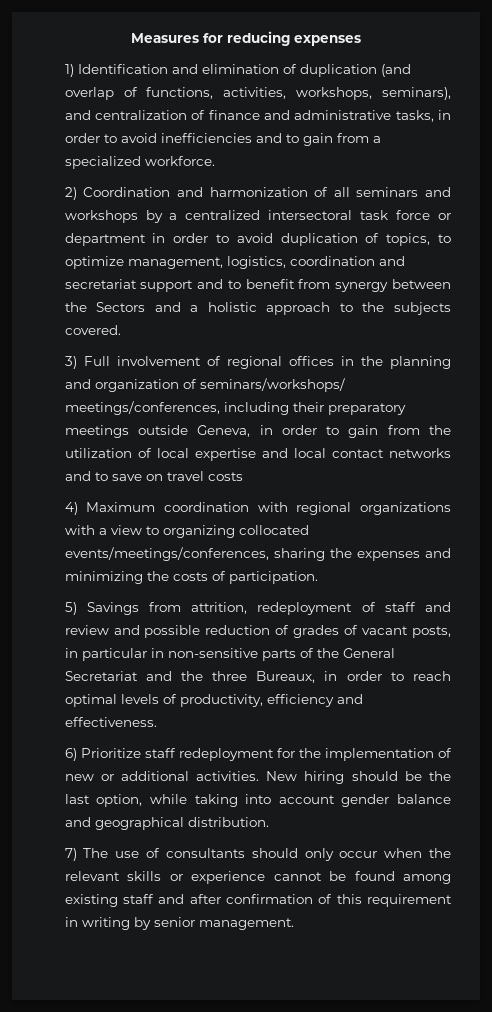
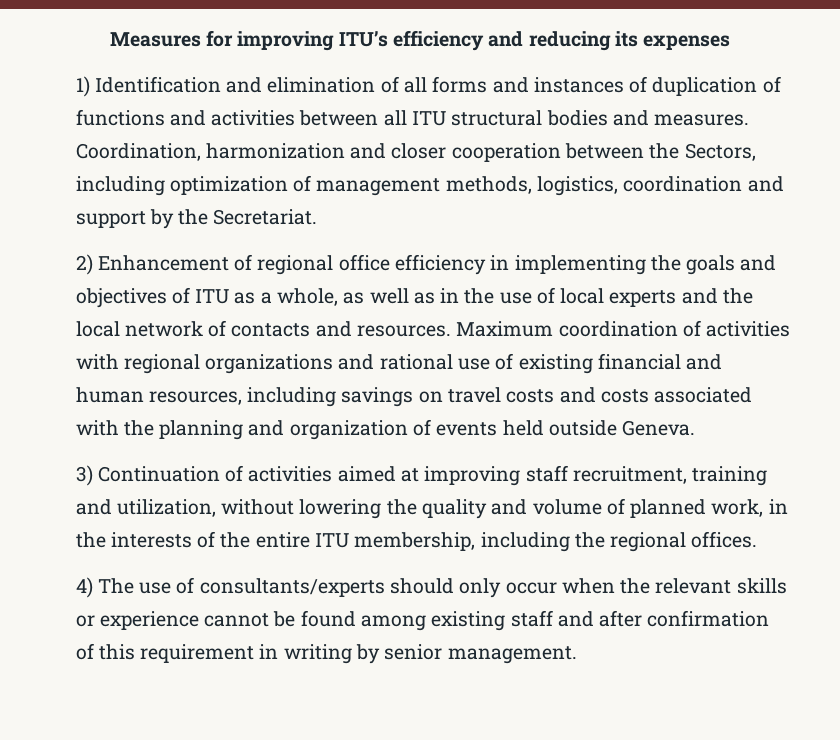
- Measures for reducing expenses
+ Measures for improving ITU’s efficiency and reducing its expenses
- 1) Identification and elimination of duplication (and overlap of functions, activities, workshops, seminars), and centralization of finance and administrative tasks, in order to avoid inefficiencies and to gain from a specialized workforce.
- 2) Coordination and harmonization of all seminars and workshops by a centralized intersectoral task force or department in order to avoid duplication of topics, to optimize management, logistics, coordination and secretariat support and to benefit from synergy between the Sectors and a holistic approach to the subjects covered.
- 3) Full involvement of regional offices in the planning and organization of seminars/workshops/ meetings/conferences, including their preparatory meetings outside Geneva, in order to gain from the utilization of local expertise and local contact networks and to save on travel costs
- 4) Maximum coordination with regional organizations with a view to organizing collocated events/meetings/conferences, sharing the expenses and minimizing the costs of participation.
- 5) Savings from attrition, redeployment of staff and review and possible reduction of grades of vacant posts, in particular in non-sensitive parts of the General Secretariat and the three Bureaux, in order to reach optimal levels of productivity, efficiency and effectiveness.
- 6) Prioritize staff redeployment for the implementation of new or additional activities. New hiring should be the last option, while taking into account gender balance and geographical distribution.
- 7) The use of consultants should only occur when the relevant skills or experience cannot be found among existing staff and after confirmation of this requirement in writing by senior management.
+ 1) Identification and elimination of all forms and instances of duplication of functions and activities between all ITU structural bodies and measures. Coordination, harmonization and closer cooperation between the Sectors, including optimization of management methods, logistics, coordination and support by the Secretariat.
+ 2) Enhancement of regional office efficiency in implementing the goals and objectives of ITU as a whole, as well as in the use of local experts and the local network of contacts and resources. Maximum coordination of activities with regional organizations and rational use of existing financial and human resources, including savings on travel costs and costs associated with the planning and organization of events held outside Geneva.
+ 3) Continuation of activities aimed at improving staff recruitment, training and utilization, without lowering the quality and volume of planned work, in the interests of the entire ITU membership, including the regional offices.
+ 4) The use of consultants/experts should only occur when the relevant skills or experience cannot be found among existing staff and after confirmation of this requirement in writing by senior management.

